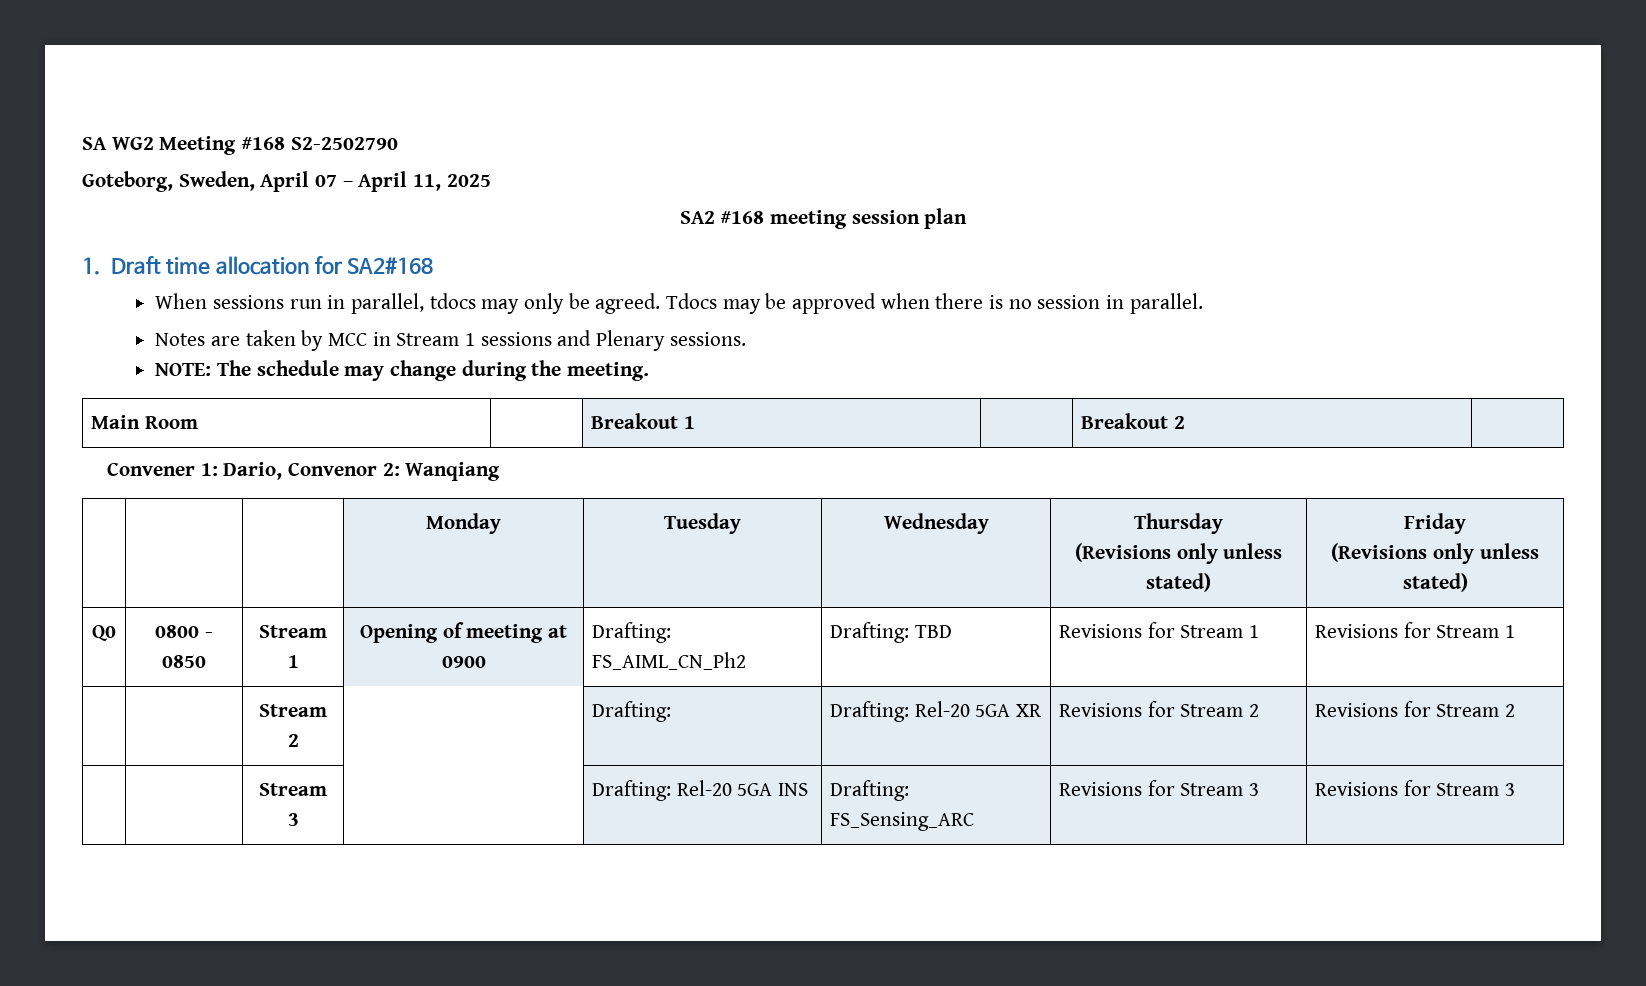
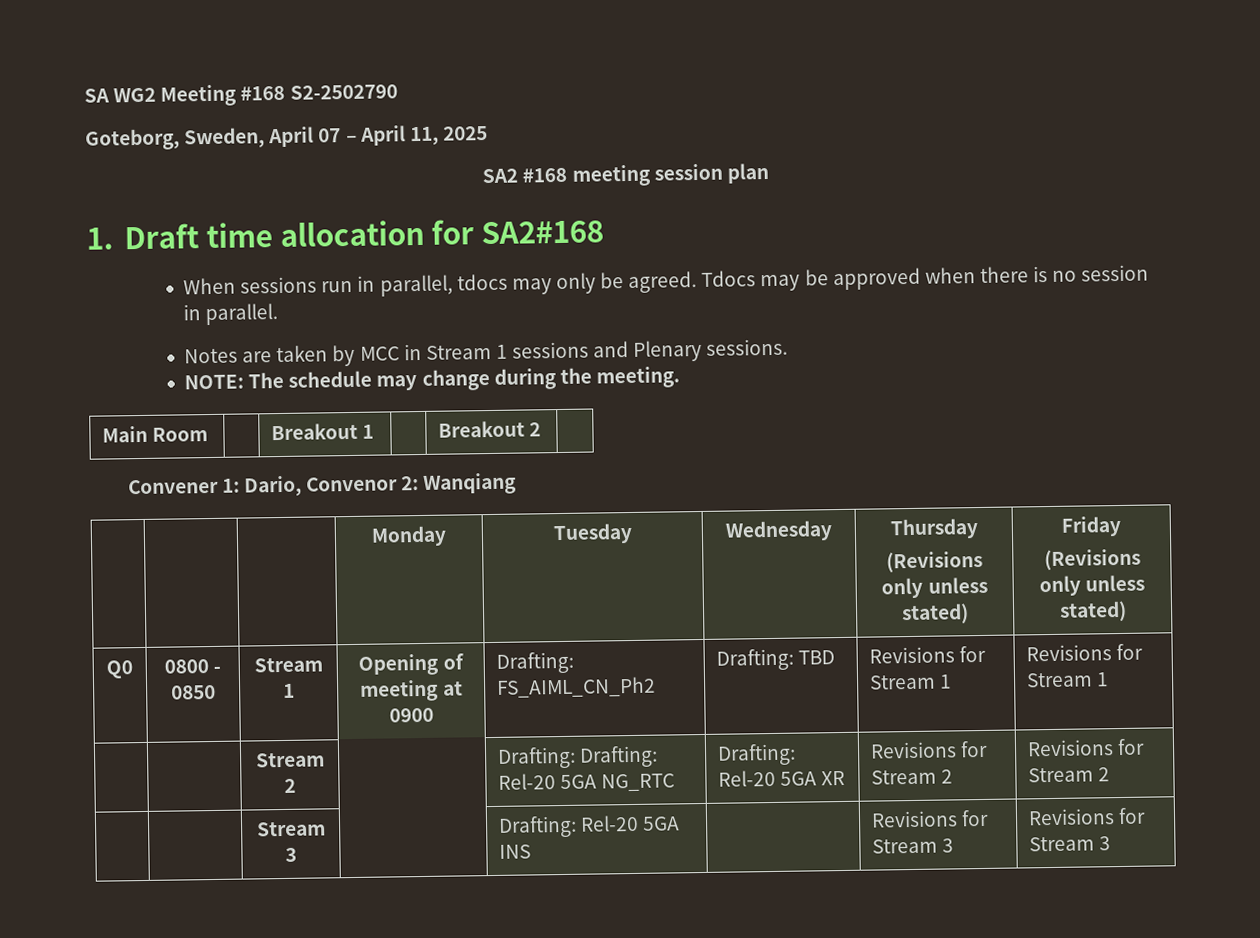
- | | Stream 2 | | Drafting: | Drafting: Rel-20 5GA XR | Revisions for Stream 2 | Revisions for Stream 2
+ | | Stream 2 | | Drafting: Drafting: Rel-20 5GA NG_RTC | Drafting: Rel-20 5GA XR | Revisions for Stream 2 | Revisions for Stream 2
- | | Stream 3 | | Drafting: Rel-20 5GA INS | Drafting: FS_Sensing_ARC | Revisions for Stream 3 | Revisions for Stream 3
+ | | Stream 3 | | Drafting: Rel-20 5GA INS | | Revisions for Stream 3 | Revisions for Stream 3

